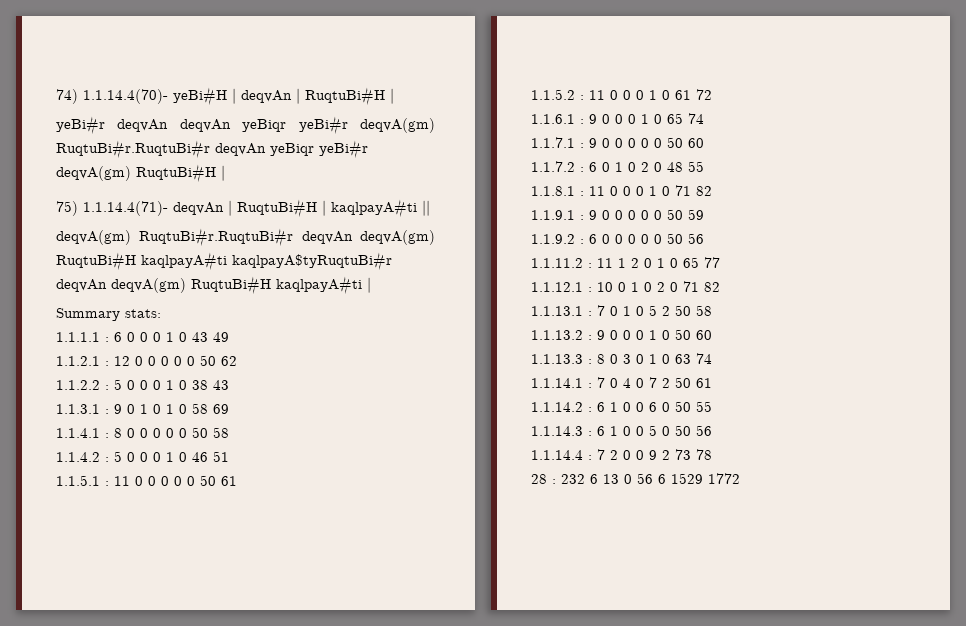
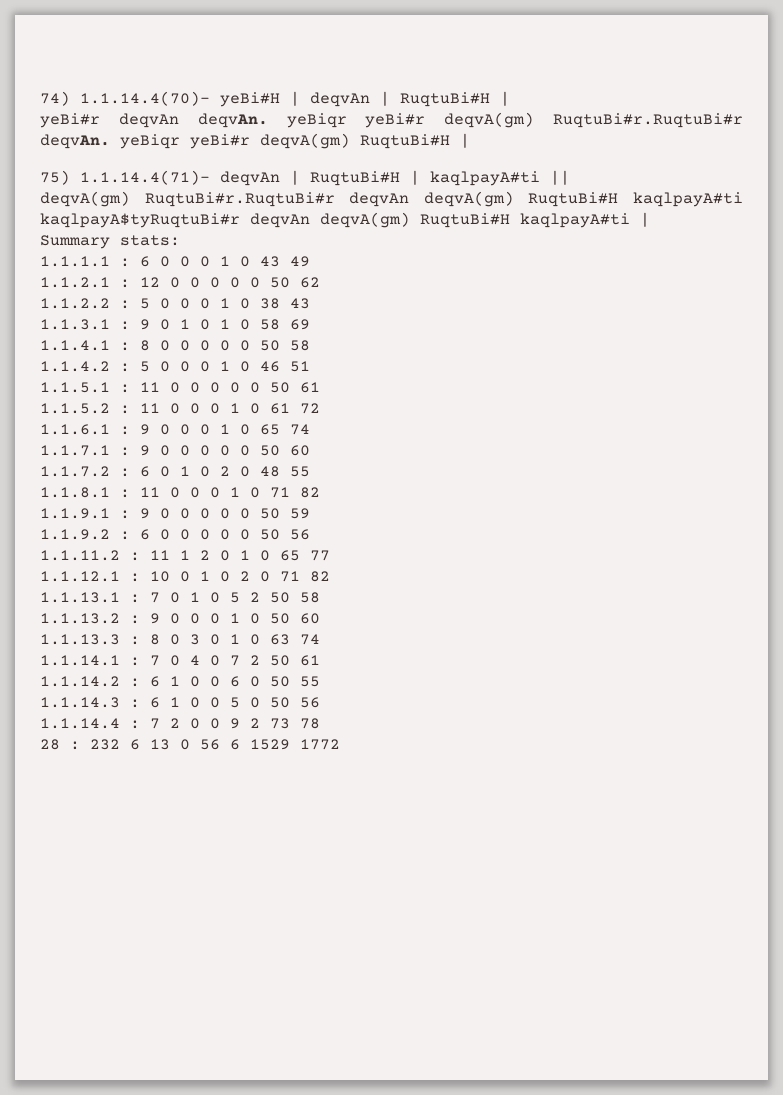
- yeBi#r deqvAn deqvAn yeBiqr yeBi#r deqvA(gm) RuqtuBi#r.RuqtuBi#r deqvAn yeBiqr yeBi#r deqvA(gm) RuqtuBi#H |
+ yeBi#r deqvAn deqvAn. yeBiqr yeBi#r deqvA(gm) RuqtuBi#r.RuqtuBi#r deqvAn. yeBiqr yeBi#r deqvA(gm) RuqtuBi#H |

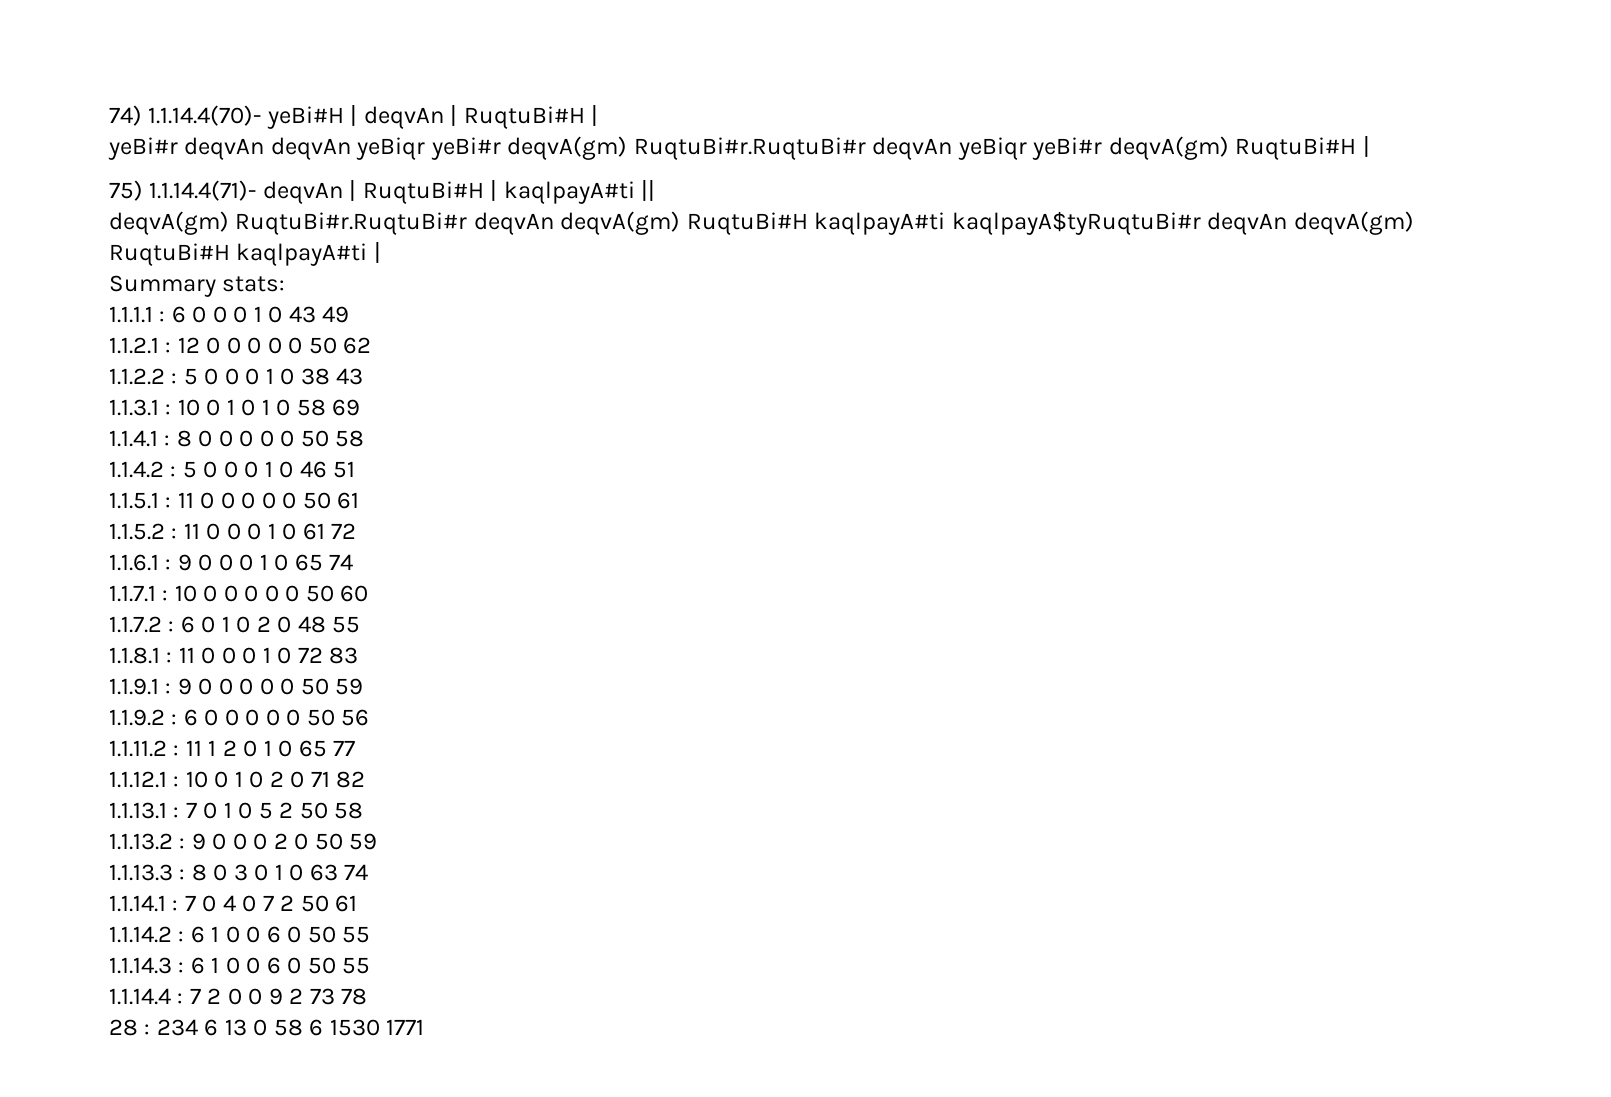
- yeBi#r deqvAn deqvAn. yeBiqr yeBi#r deqvA(gm) RuqtuBi#r.RuqtuBi#r deqvAn. yeBiqr yeBi#r deqvA(gm) RuqtuBi#H |
+ yeBi#r deqvAn deqvAn yeBiqr yeBi#r deqvA(gm) RuqtuBi#r.RuqtuBi#r deqvAn yeBiqr yeBi#r deqvA(gm) RuqtuBi#H |
- 1.1.3.1 : 9 0 1 0 1 0 58 69
+ 1.1.3.1 : 10 0 1 0 1 0 58 69
- 1.1.7.1 : 9 0 0 0 0 0 50 60
+ 1.1.7.1 : 10 0 0 0 0 0 50 60
- 1.1.8.1 : 11 0 0 0 1 0 71 82
+ 1.1.8.1 : 11 0 0 0 1 0 72 83
- 1.1.13.2 : 9 0 0 0 1 0 50 60
+ 1.1.13.2 : 9 0 0 0 2 0 50 59
- 1.1.14.3 : 6 1 0 0 5 0 50 56
+ 1.1.14.3 : 6 1 0 0 6 0 50 55
- 28 : 232 6 13 0 56 6 1529 1772
+ 28 : 234 6 13 0 58 6 1530 1771

